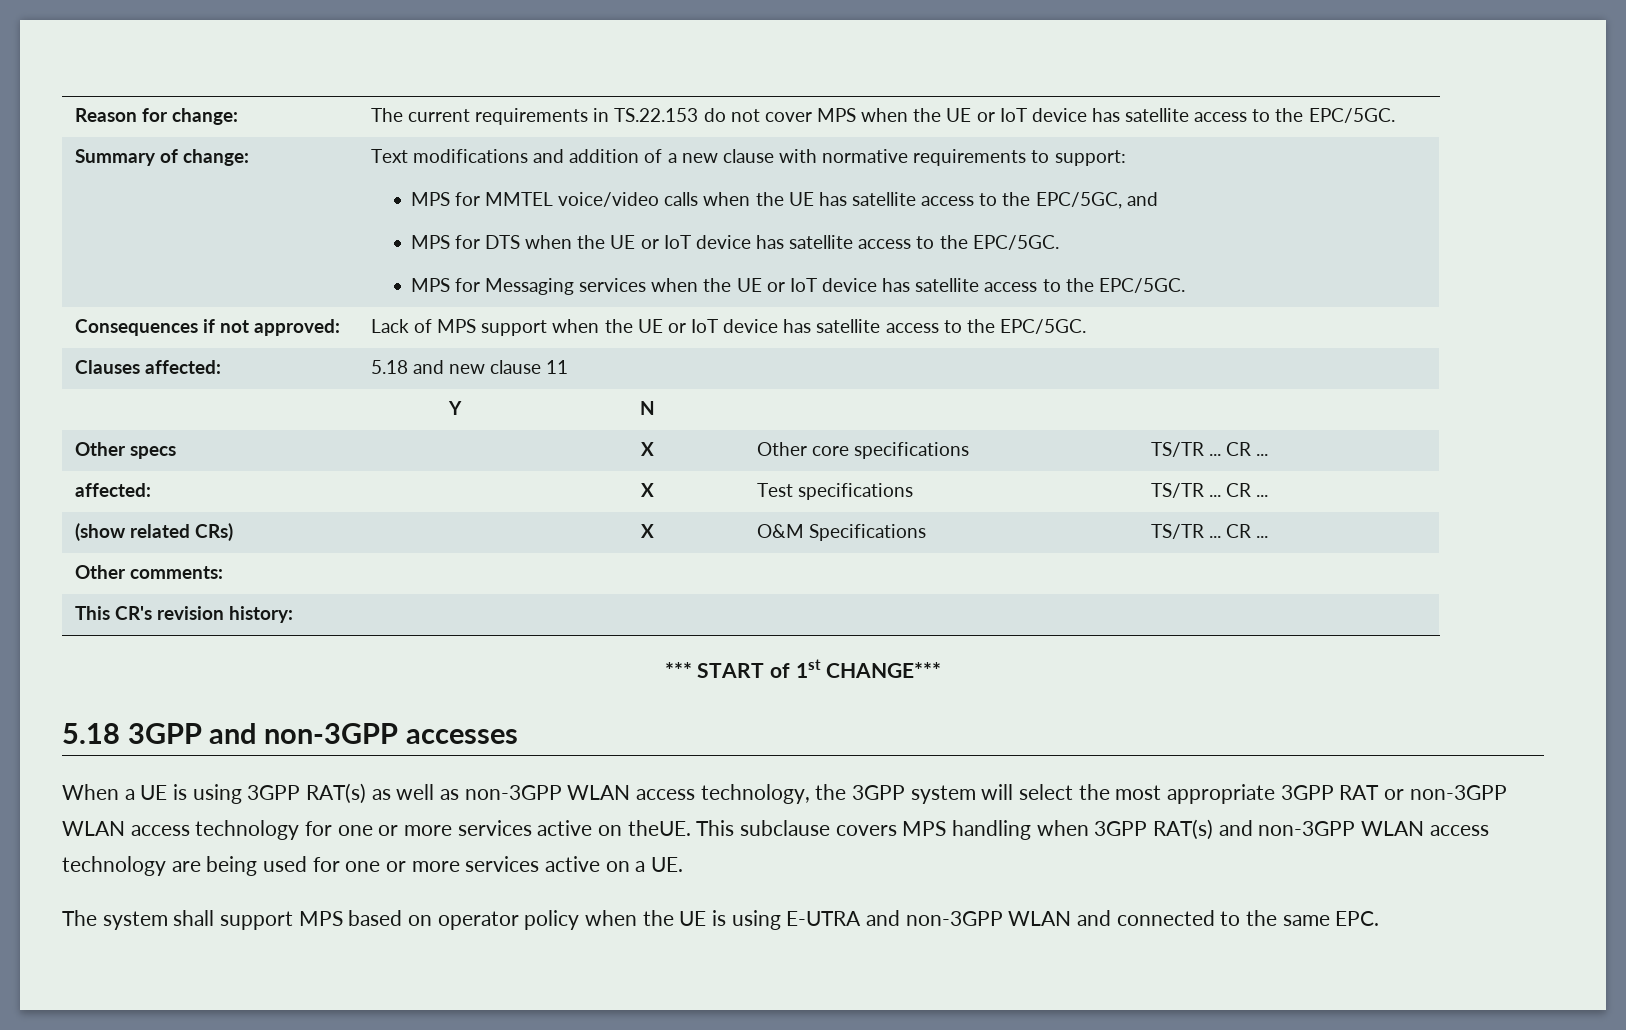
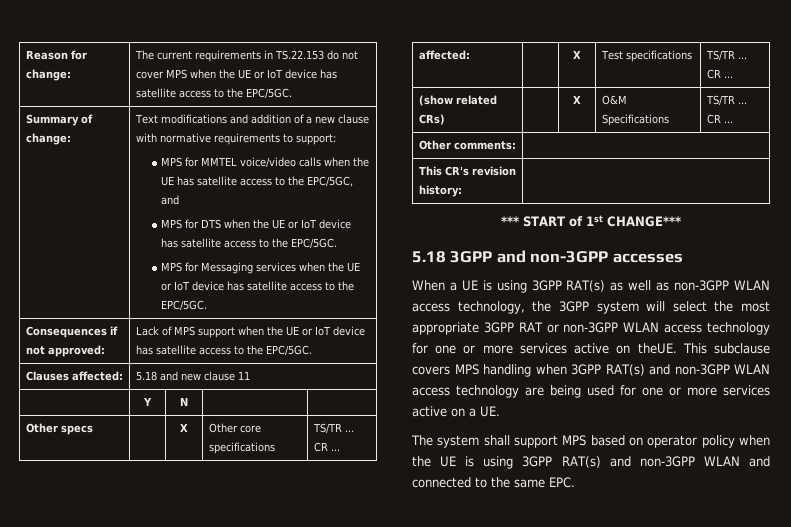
- The system shall support MPS based on operator policy when the UE is using E-UTRA and non-3GPP WLAN and connected to the same EPC.
+ The system shall support MPS based on operator policy when the UE is using 3GPP RAT(s) and non-3GPP WLAN and connected to the same EPC.

